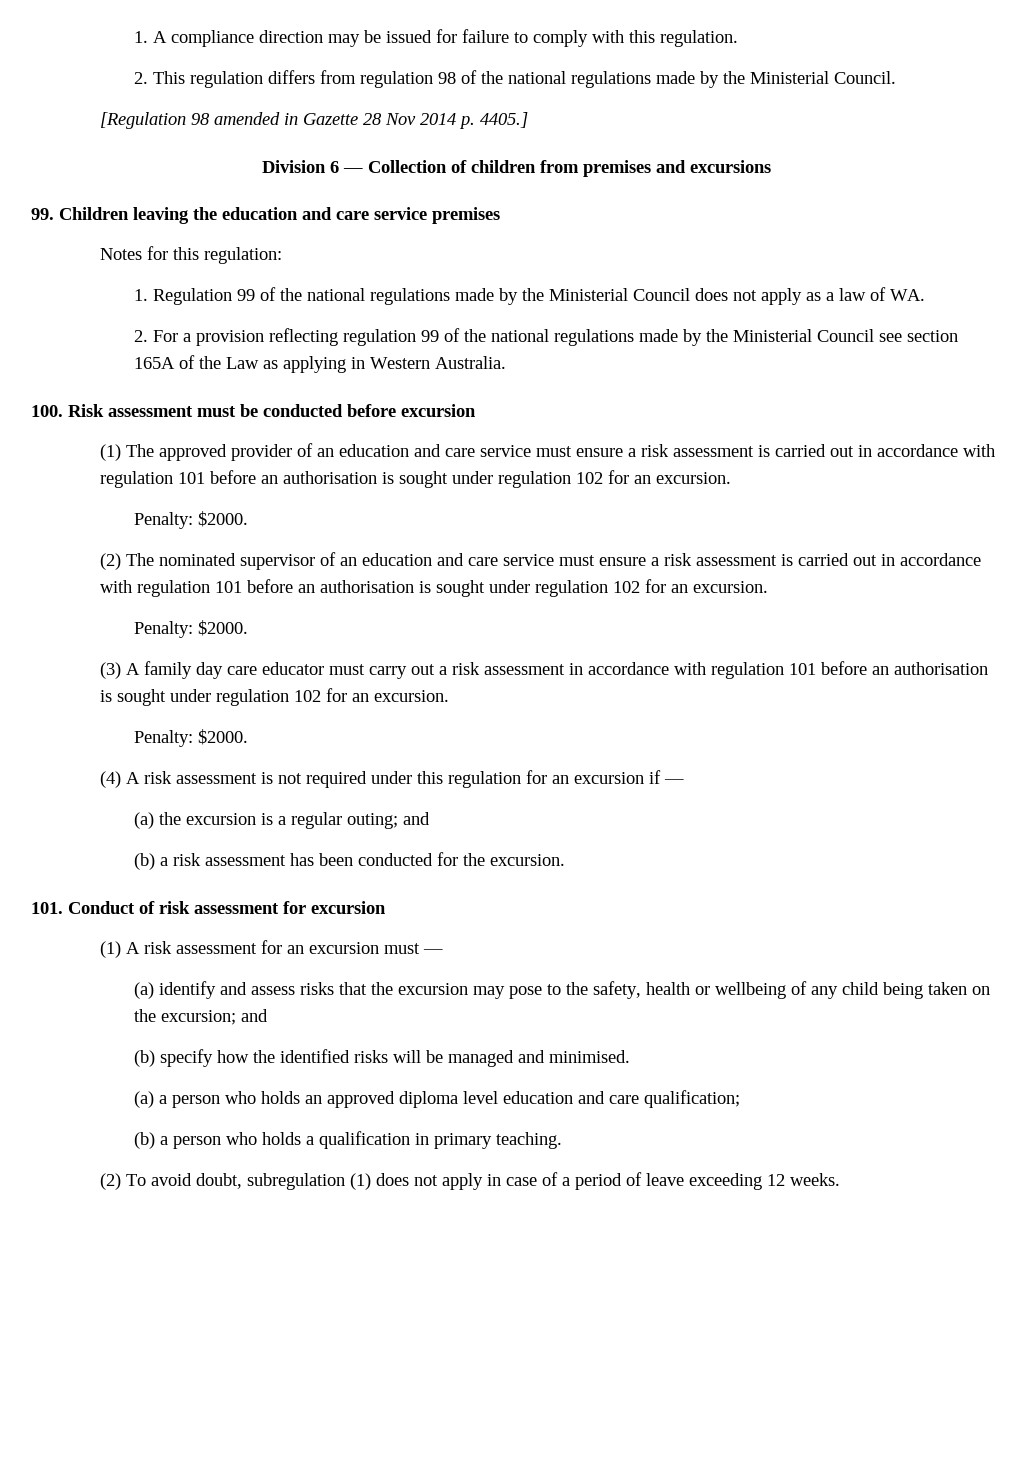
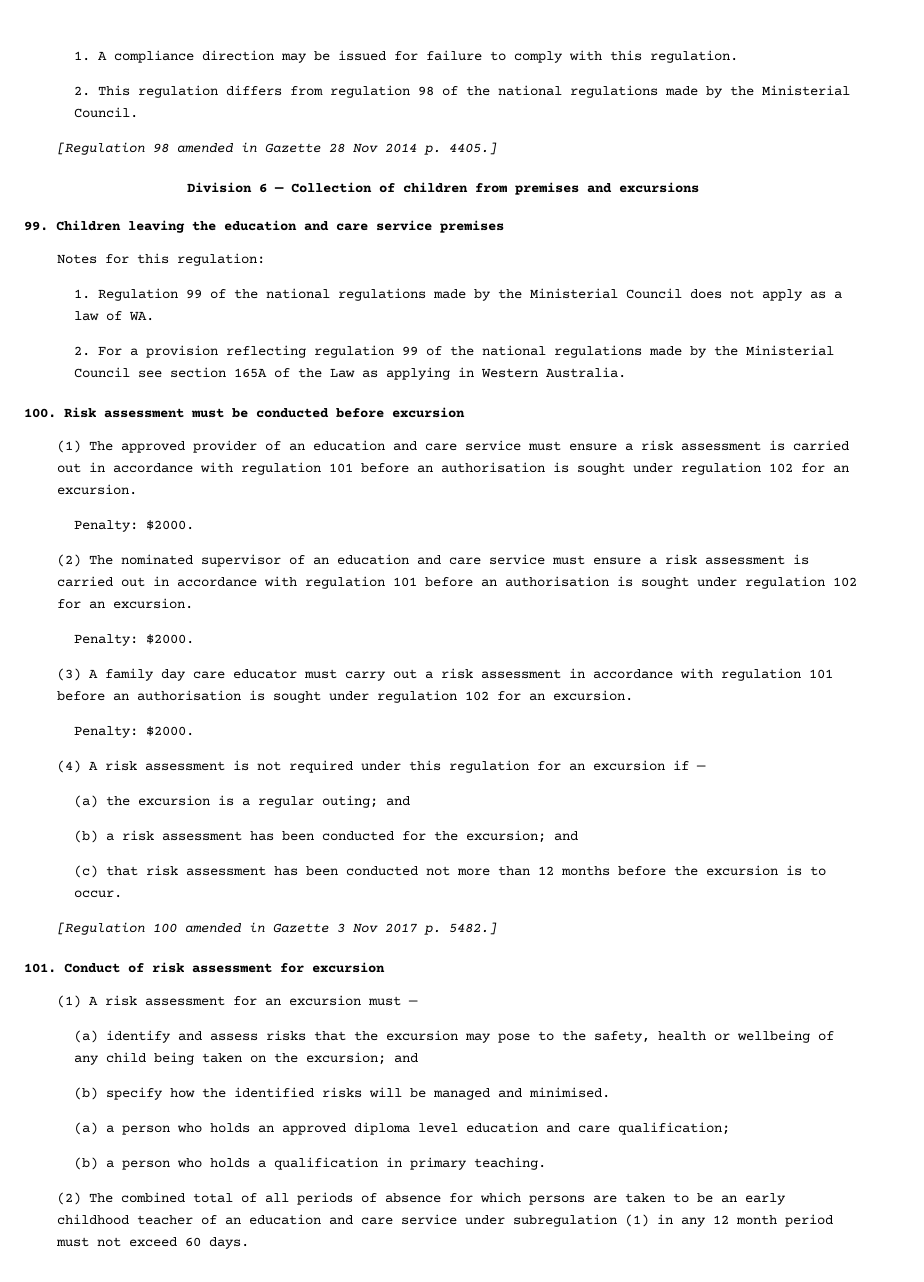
- (b) a risk assessment has been conducted for the excursion.
+ (b) a risk assessment has been conducted for the excursion; and
+ (c) that risk assessment has been conducted not more than 12 months before the excursion is to occur.
+ [Regulation 100 amended in Gazette 3 Nov 2017 p. 5482.]
- (2) To avoid doubt, subregulation (1) does not apply in case of a period of leave exceeding 12 weeks.
+ (2) The combined total of all periods of absence for which persons are taken to be an early childhood teacher of an education and care service under subregulation (1) in any 12 month period must not exceed 60 days.

